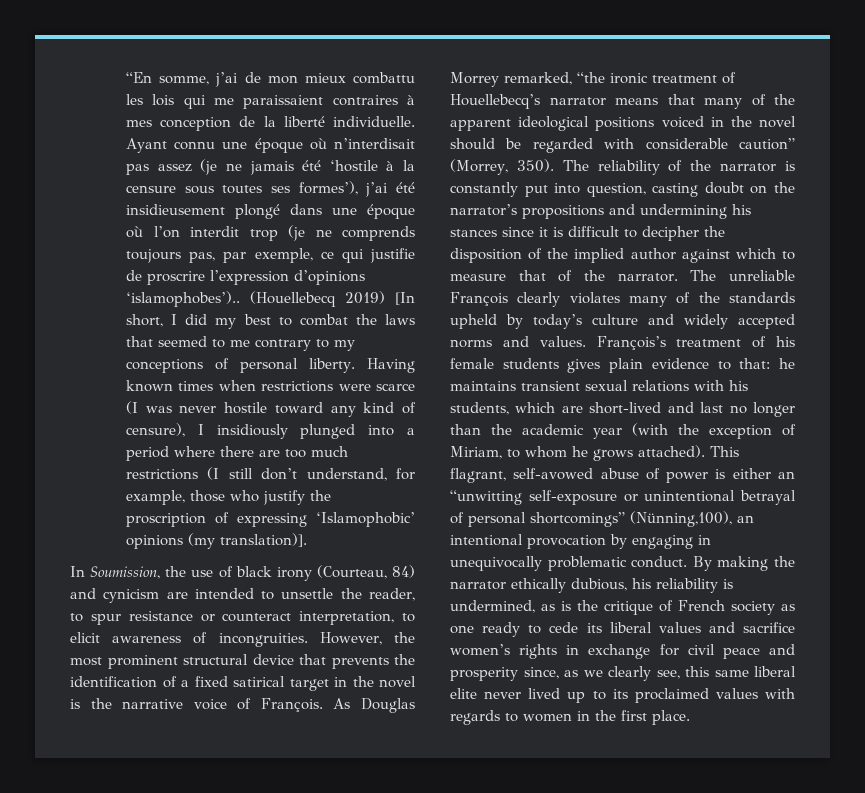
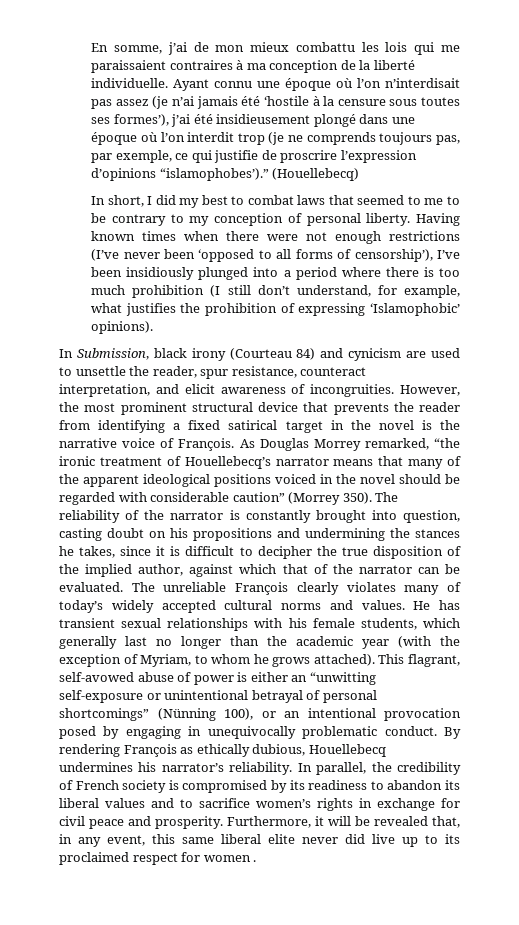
- “En somme, j’ai de mon mieux combattu les lois qui me paraissaient contraires à mes conception de la liberté individuelle.
+ En somme, j’ai de mon mieux combattu les lois qui me paraissaient contraires à ma conception de la liberté individuelle.
- Ayant connu une époque où n’interdisait pas assez (je ne jamais été ‘hostile à la censure sous toutes ses formes’), j’ai été insidieusement plongé dans une époque où l’on interdit trop (je ne comprends toujours pas, par exemple, ce qui justifie de proscrire l’expression d’opinions ‘islamophobes’).. (Houellebecq 2019) [In short, I did my best to combat the laws that seemed to me contrary to my conceptions of personal liberty.
+ Ayant connu une époque où l’on n’interdisait pas assez (je n’ai jamais été ‘hostile à la censure sous toutes ses formes’), j’ai été insidieusement plongé dans une époque où l’on interdit trop (je ne comprends toujours pas, par exemple, ce qui justifie de proscrire l’expression d’opinions “islamophobes’).” (Houellebecq)
+ In short, I did my best to combat laws that seemed to me to be contrary to my conception of personal liberty.
- Having known times when restrictions were scarce (I was never hostile toward any kind of censure), I insidiously plunged into a period where there are too much restrictions (I still don’t understand, for example, those who justify the proscription of expressing ‘Islamophobic’ opinions (my translation)].
- In Soumission, the use of black irony (Courteau, 84) and cynicism are intended to unsettle the reader, to spur resistance or counteract interpretation, to elicit awareness of incongruities.
+ Having known times when there were not enough restrictions (I’ve never been ‘opposed to all forms of censorship’), I’ve been insidiously plunged into a period where there is too much prohibition (I still don’t understand, for example, what justifies the prohibition of expressing ‘Islamophobic’ opinions).
+ In Submission, black irony (Courteau 84) and cynicism are used to unsettle the reader, spur resistance, counteract interpretation, and elicit awareness of incongruities.
- However, the most prominent structural device that prevents the identification of a fixed satirical target in the novel is the narrative voice of François.
+ However, the most prominent structural device that prevents the reader from identifying a fixed satirical target in the novel is the narrative voice of François.
- As Douglas Morrey remarked, “the ironic treatment of Houellebecq’s narrator means that many of the apparent ideological positions voiced in the novel should be regarded with considerable caution” (Morrey, 350).
+ As Douglas Morrey remarked, “the ironic treatment of Houellebecq’s narrator means that many of the apparent ideological positions voiced in the novel should be regarded with considerable caution” (Morrey 350).
- The reliability of the narrator is constantly put into question, casting doubt on the narrator’s propositions and undermining his stances since it is difficult to decipher the disposition of the implied author against which to measure that of the narrator.
+ The reliability of the narrator is constantly brought into question, casting doubt on his propositions and undermining the stances he takes, since it is difficult to decipher the true disposition of the implied author, against which that of the narrator can be evaluated.
- The unreliable François clearly violates many of the standards upheld by today’s culture and widely accepted norms and values.
+ The unreliable François clearly violates many of today’s widely accepted cultural norms and values.
- François’s treatment of his female students gives plain evidence to that: he maintains transient sexual relations with his students, which are short-lived and last no longer than the academic year (with the exception of Miriam, to whom he grows attached).
+ He has transient sexual relationships with his female students, which generally last no longer than the academic year (with the exception of Myriam, to whom he grows attached).
- This flagrant, self-avowed abuse of power is either an “unwitting self-exposure or unintentional betrayal of personal shortcomings” (Nünning,100), an intentional provocation by engaging in unequivocally problematic conduct.
+ This flagrant, self-avowed abuse of power is either an “unwitting self-exposure or unintentional betrayal of personal shortcomings” (Nünning 100), or an intentional provocation posed by engaging in unequivocally problematic conduct.
- By making the narrator ethically dubious, his reliability is undermined, as is the critique of French society as one ready to cede its liberal values and sacrifice women’s rights in exchange for civil peace and prosperity since, as we clearly see, this same liberal elite never lived up to its proclaimed values with regards to women in the first place.
+ By rendering François as ethically dubious, Houellebecq undermines his narrator’s reliability. In parallel, the credibility of French society is compromised by its readiness to abandon its liberal values and to sacrifice women’s rights in exchange for civil peace and prosperity. Furthermore, it will be revealed that, in any event, this same liberal elite never did live up to its proclaimed respect for women .

